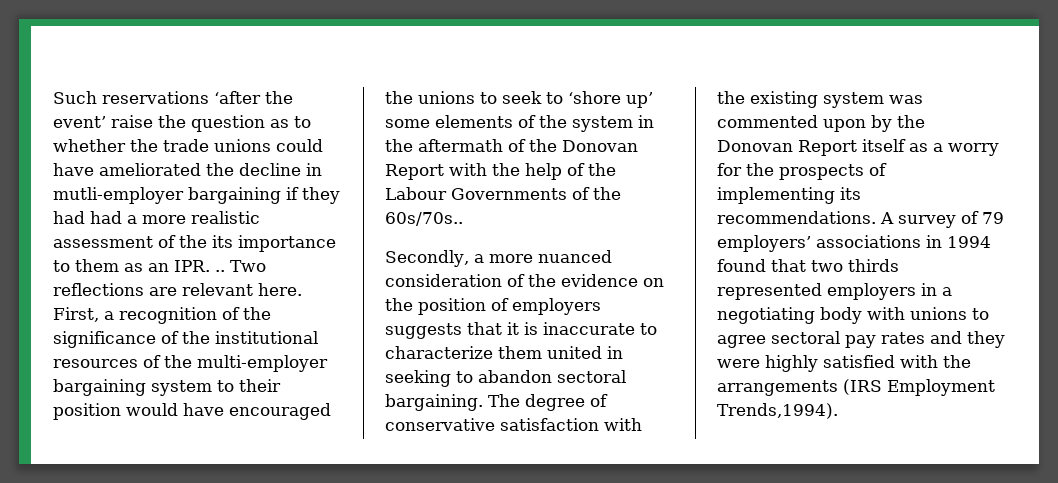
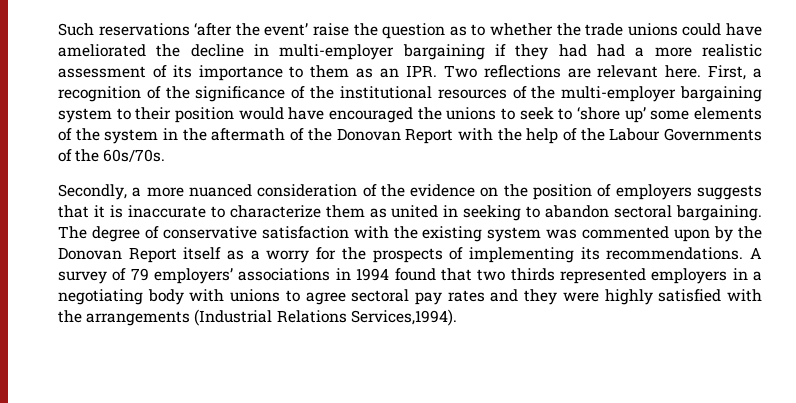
- Such reservations ‘after the event’ raise the question as to whether the trade unions could have ameliorated the decline in mutli-employer bargaining if they had had a more realistic assessment of the its importance to them as an IPR. .. Two reflections are relevant here.
+ Such reservations ‘after the event’ raise the question as to whether the trade unions could have ameliorated the decline in multi-employer bargaining if they had had a more realistic assessment of its importance to them as an IPR. Two reflections are relevant here.
- First, a recognition of the significance of the institutional resources of the multi-employer bargaining system to their position would have encouraged the unions to seek to ‘shore up’ some elements of the system in the aftermath of the Donovan Report with the help of the Labour Governments of the 60s/70s..
+ First, a recognition of the significance of the institutional resources of the multi-employer bargaining system to their position would have encouraged the unions to seek to ‘shore up’ some elements of the system in the aftermath of the Donovan Report with the help of the Labour Governments of the 60s/70s.
- Secondly, a more nuanced consideration of the evidence on the position of employers suggests that it is inaccurate to characterize them united in seeking to abandon sectoral bargaining.
+ Secondly, a more nuanced consideration of the evidence on the position of employers suggests that it is inaccurate to characterize them as united in seeking to abandon sectoral bargaining.
- A survey of 79 employers’ associations in 1994 found that two thirds represented employers in a negotiating body with unions to agree sectoral pay rates and they were highly satisfied with the arrangements (IRS Employment Trends,1994).
+ A survey of 79 employers’ associations in 1994 found that two thirds represented employers in a negotiating body with unions to agree sectoral pay rates and they were highly satisfied with the arrangements (Industrial Relations Services,1994).

